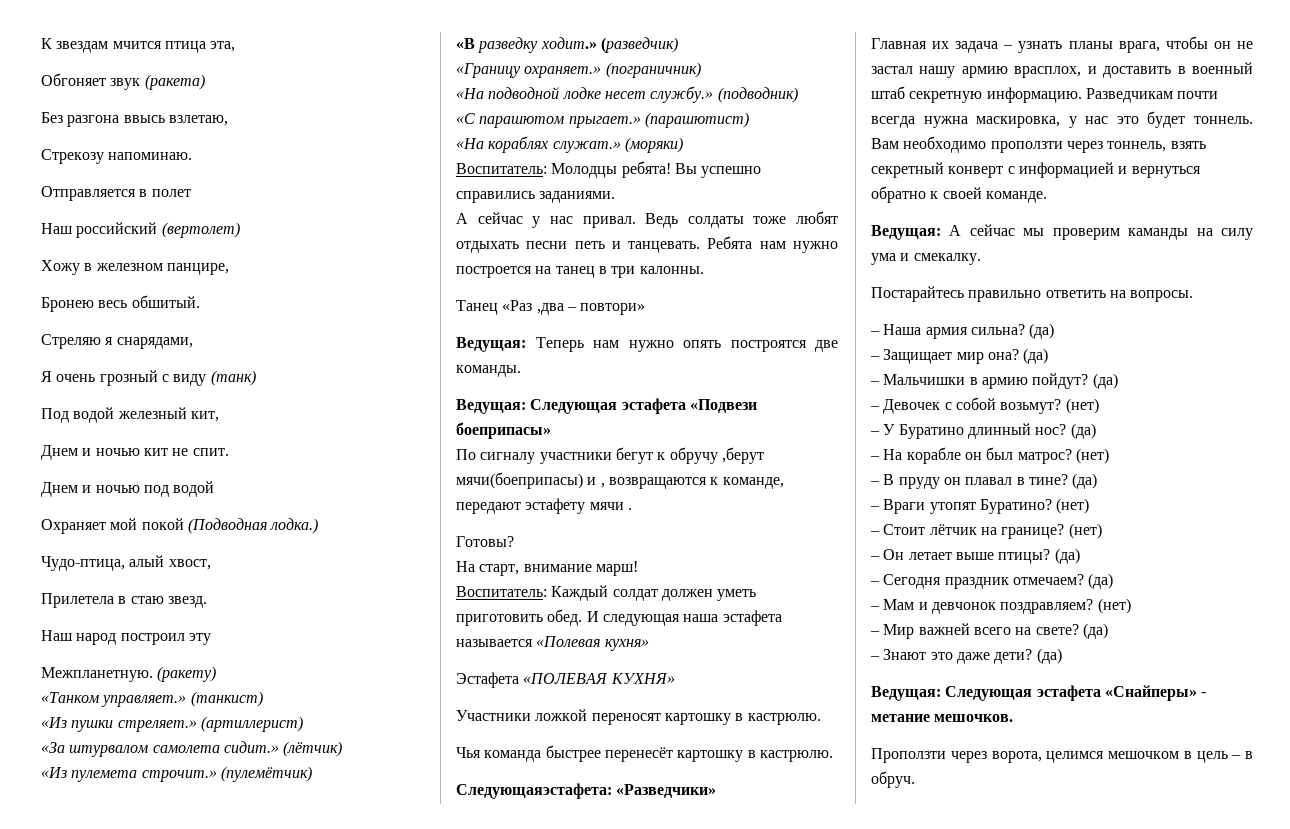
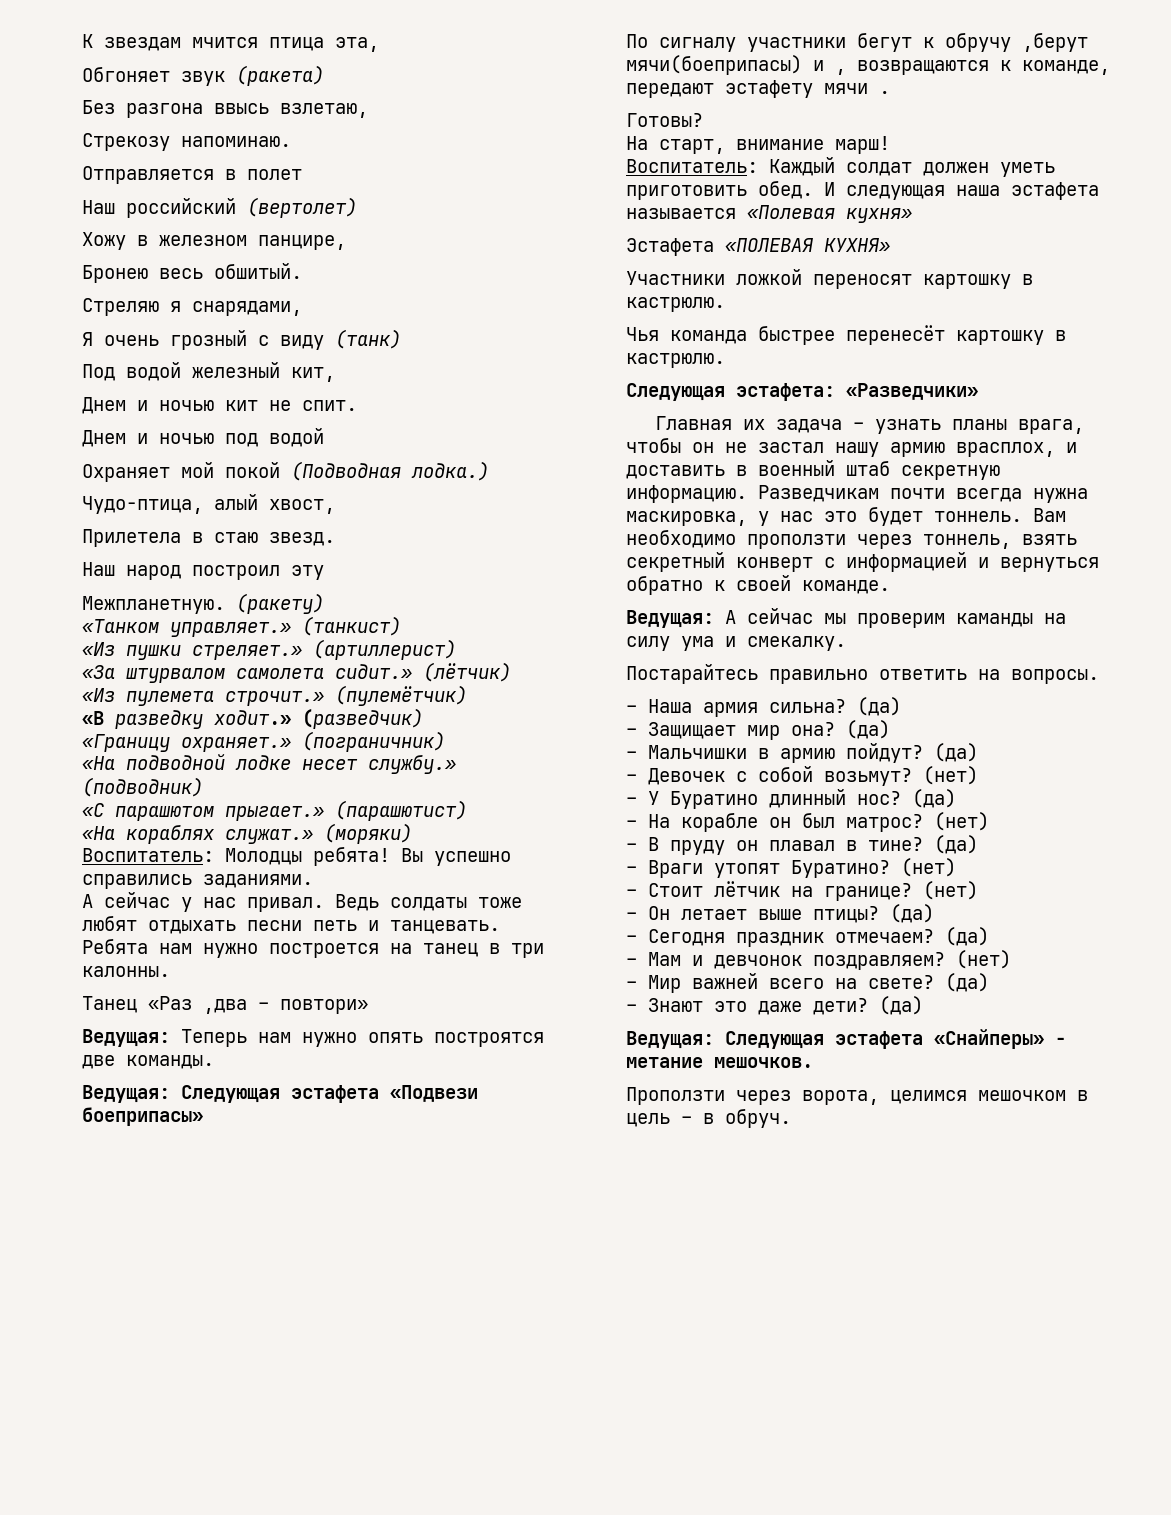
- Следующаяэстафета: «Разведчики»
+ Следующая эстафета: «Разведчики»

